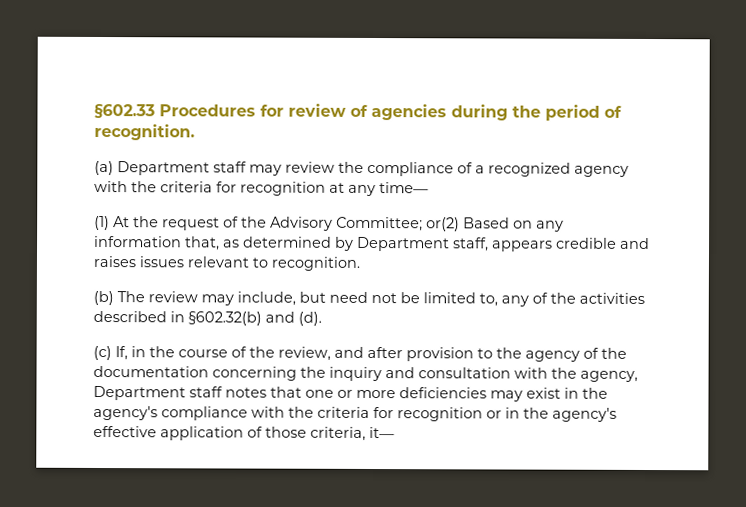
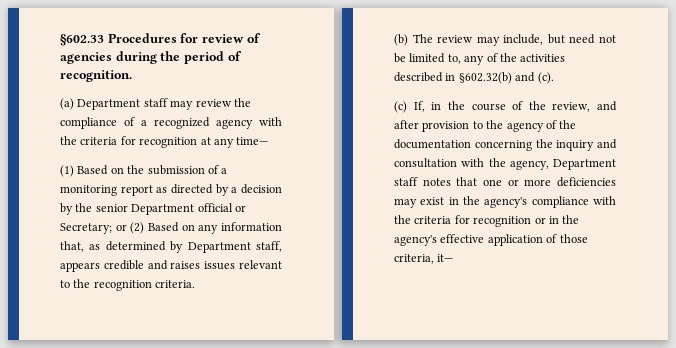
- (1) At the request of the Advisory Committee; or(2) Based on any information that, as determined by Department staff, appears credible and raises issues relevant to recognition.
+ (1) Based on the submission of a monitoring report as directed by a decision by the senior Department official or Secretary; or (2) Based on any information that, as determined by Department staff, appears credible and raises issues relevant to the recognition criteria.
- (b) The review may include, but need not be limited to, any of the activities described in §602.32(b) and (d).
+ (b) The review may include, but need not be limited to, any of the activities described in §602.32(b) and (c).

